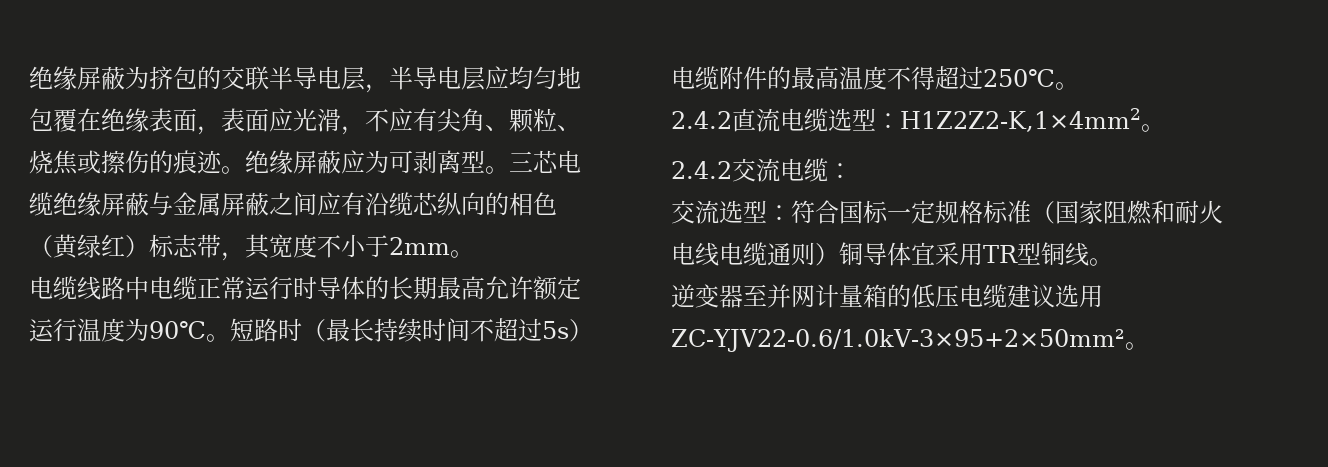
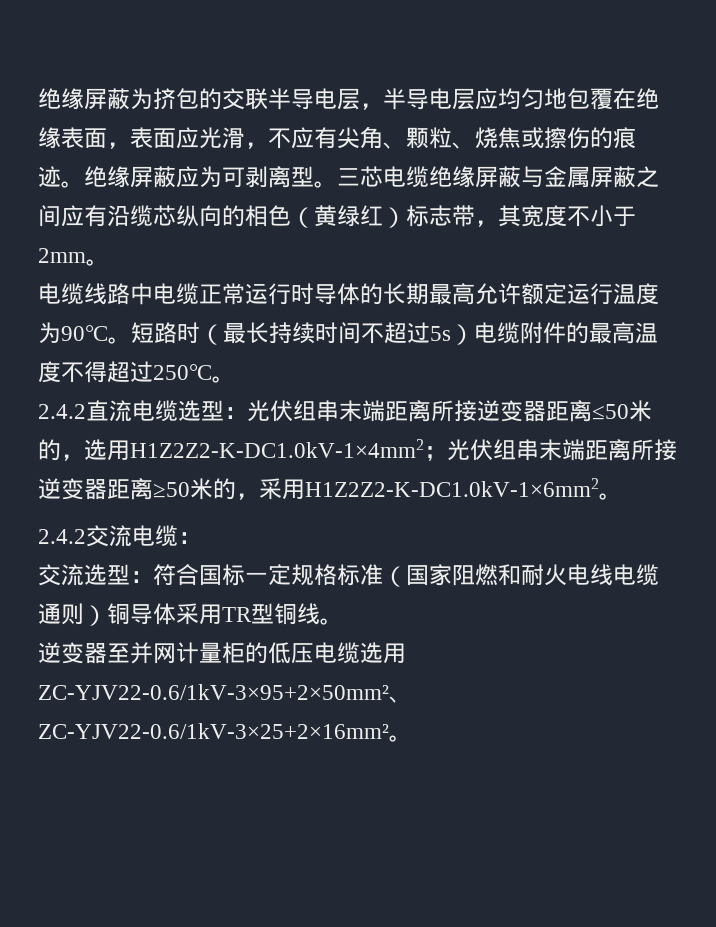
- 2.4.2直流电缆选型：H1Z2Z2-K,1×4mm2。
+ 2.4.2直流电缆选型：光伏组串末端距离所接逆变器距离≤50米的，选用H1Z2Z2-K-DC1.0kV-1×4mm2；光伏组串末端距离所接逆变器距离≥50米的，采用H1Z2Z2-K-DC1.0kV-1×6mm2。
- 交流选型：符合国标一定规格标准（国家阻燃和耐火电线电缆通则）铜导体宜采用TR型铜线。
+ 交流选型：符合国标一定规格标准（国家阻燃和耐火电线电缆通则）铜导体采用TR型铜线。
- 逆变器至并网计量箱的低压电缆建议选用ZC-YJV22-0.6/1.0kV-3×95+2×50mm²。
+ 逆变器至并网计量柜的低压电缆选用ZC-YJV22-0.6/1kV-3×95+2×50mm²、ZC-YJV22-0.6/1kV-3×25+2×16mm²。

